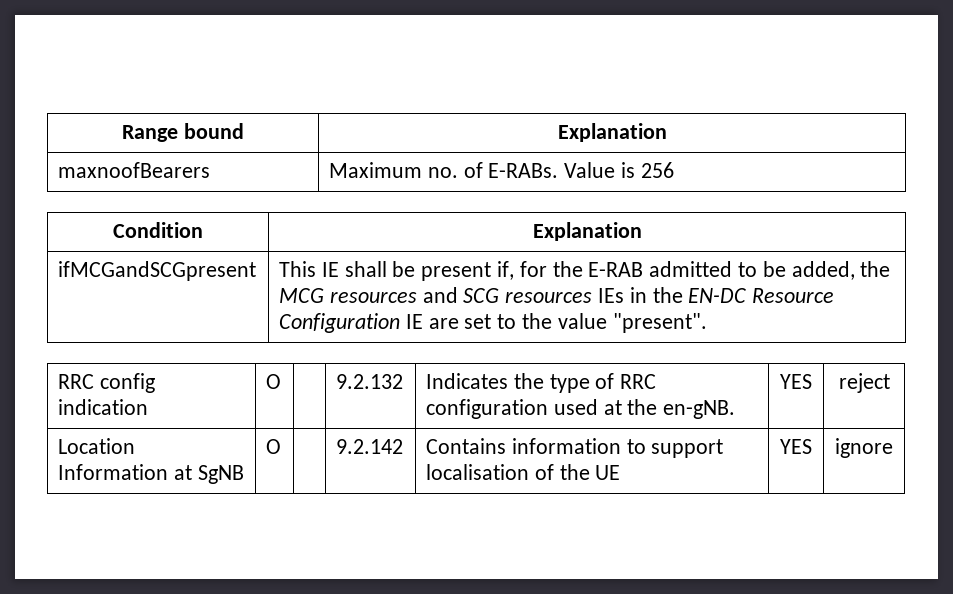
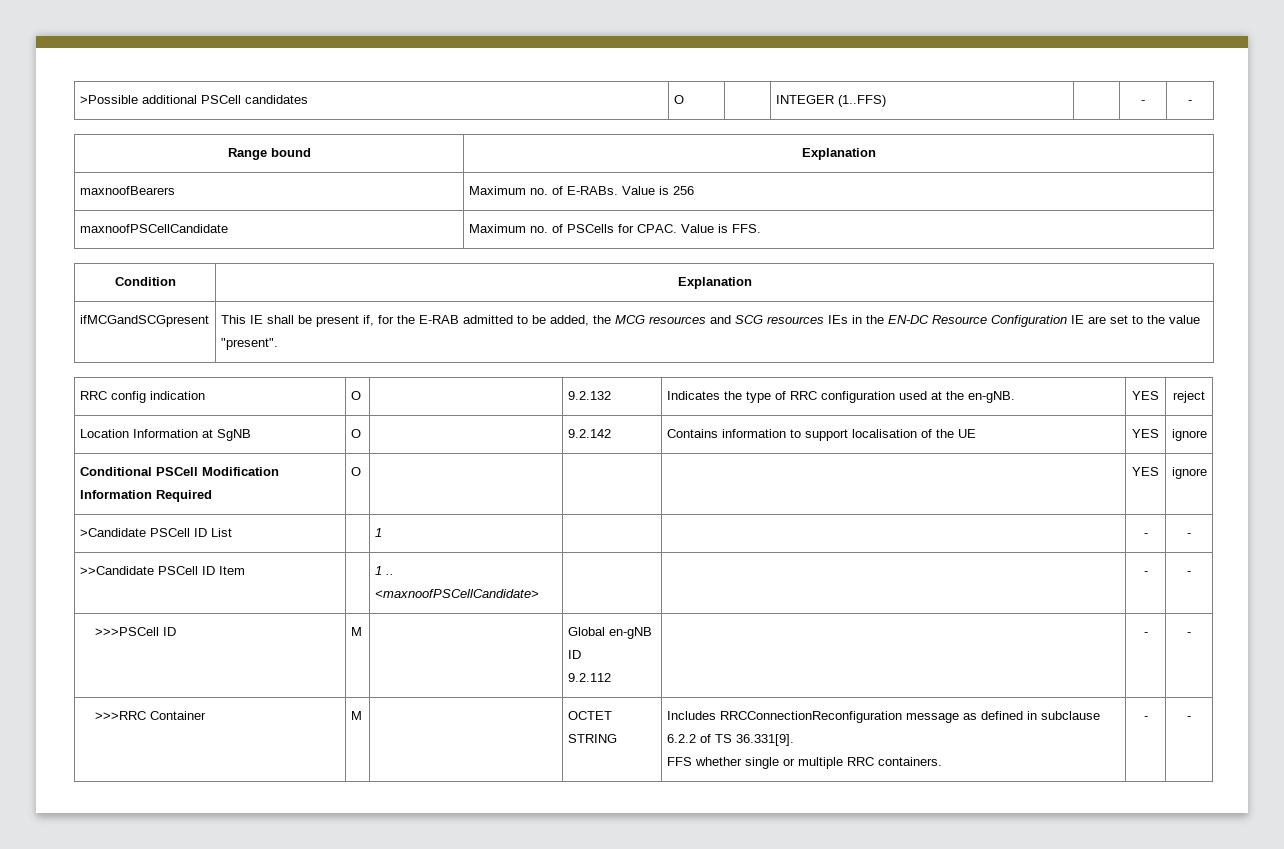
+ >Possible additional PSCell candidates | O | | INTEGER (1..FFS) | | - | -
+ maxnoofPSCellCandidate | Maximum no. of PSCells for CPAC. Value is FFS.
+ Conditional PSCell Modification Information Required | O | | | | YES | ignore
+ >Candidate PSCell ID List | | 1 | | | - | -
+ >>Candidate PSCell ID Item | | 1 .. <maxnoofPSCellCandidate> | | | - | -
+ >>>PSCell ID | M | | Global en-gNB ID
+ 9.2.112 | | - | -
+ >>>RRC Container | M | | OCTET STRING | Includes RRCConnectionReconfiguration message as defined in subclause 6.2.2 of TS 36.331[9].
+ FFS whether single or multiple RRC containers. | - | -

